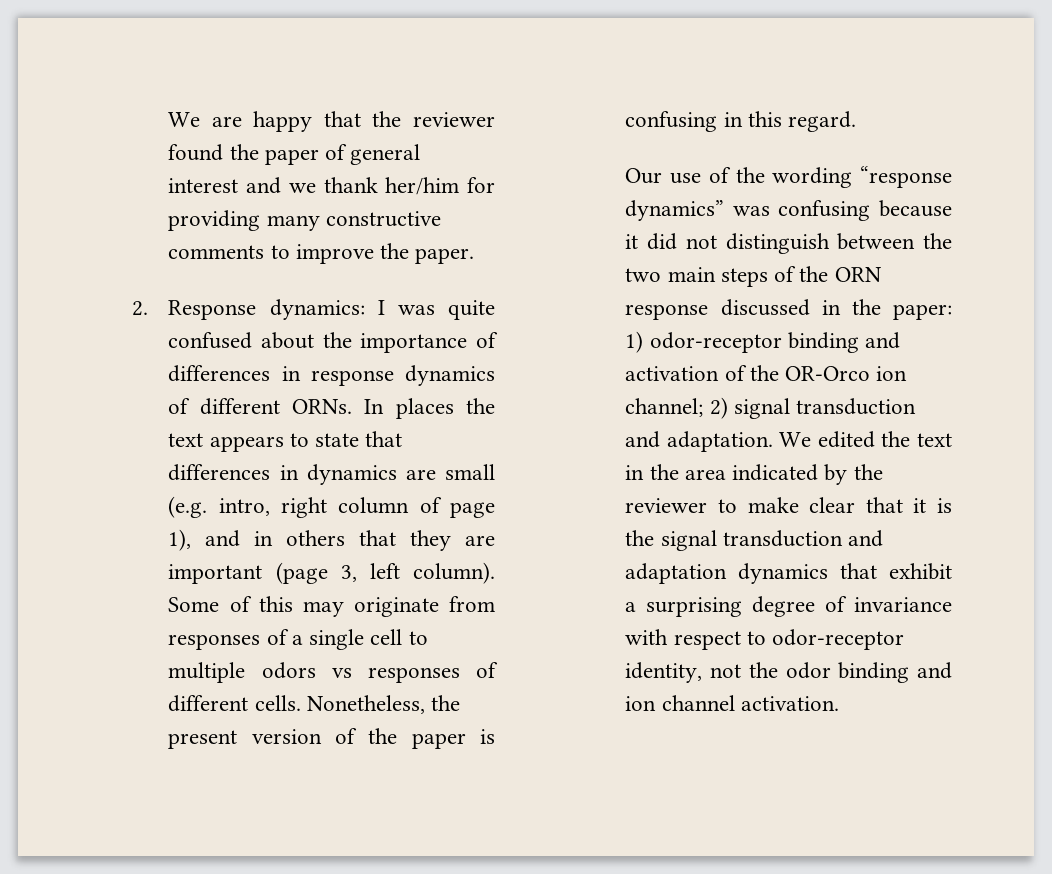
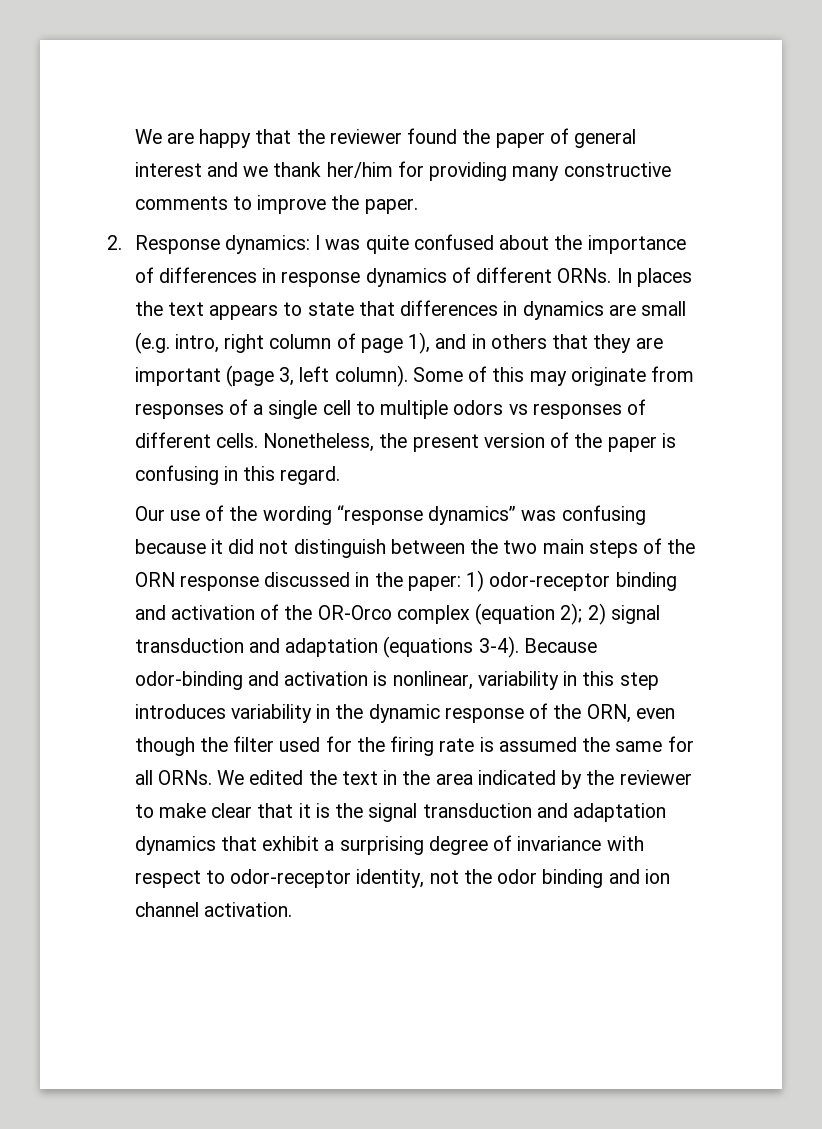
- Our use of the wording “response dynamics” was confusing because it did not distinguish between the two main steps of the ORN response discussed in the paper: 1) odor-receptor binding and activation of the OR-Orco ion channel; 2) signal transduction and adaptation.
+ Our use of the wording “response dynamics” was confusing because it did not distinguish between the two main steps of the ORN response discussed in the paper: 1) odor-receptor binding and activation of the OR-Orco complex (equation 2); 2) signal transduction and adaptation (equations 3-4). Because odor-binding and activation is nonlinear, variability in this step introduces variability in the dynamic response of the ORN, even though the filter used for the firing rate is assumed the same for all ORNs.

